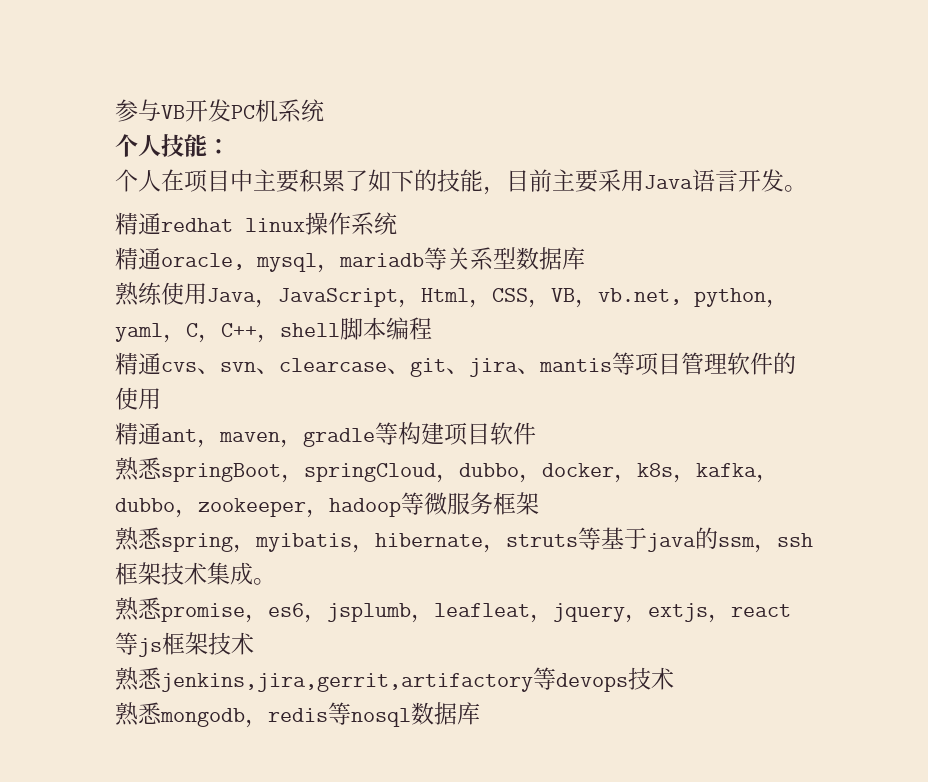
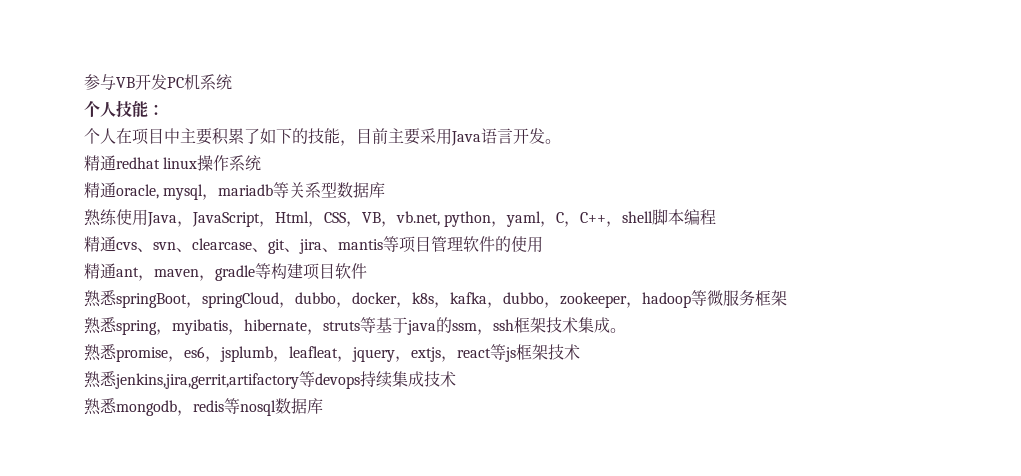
- 熟悉jenkins,jira,gerrit,artifactory等devops技术
+ 熟悉jenkins,jira,gerrit,artifactory等devops持续集成技术

